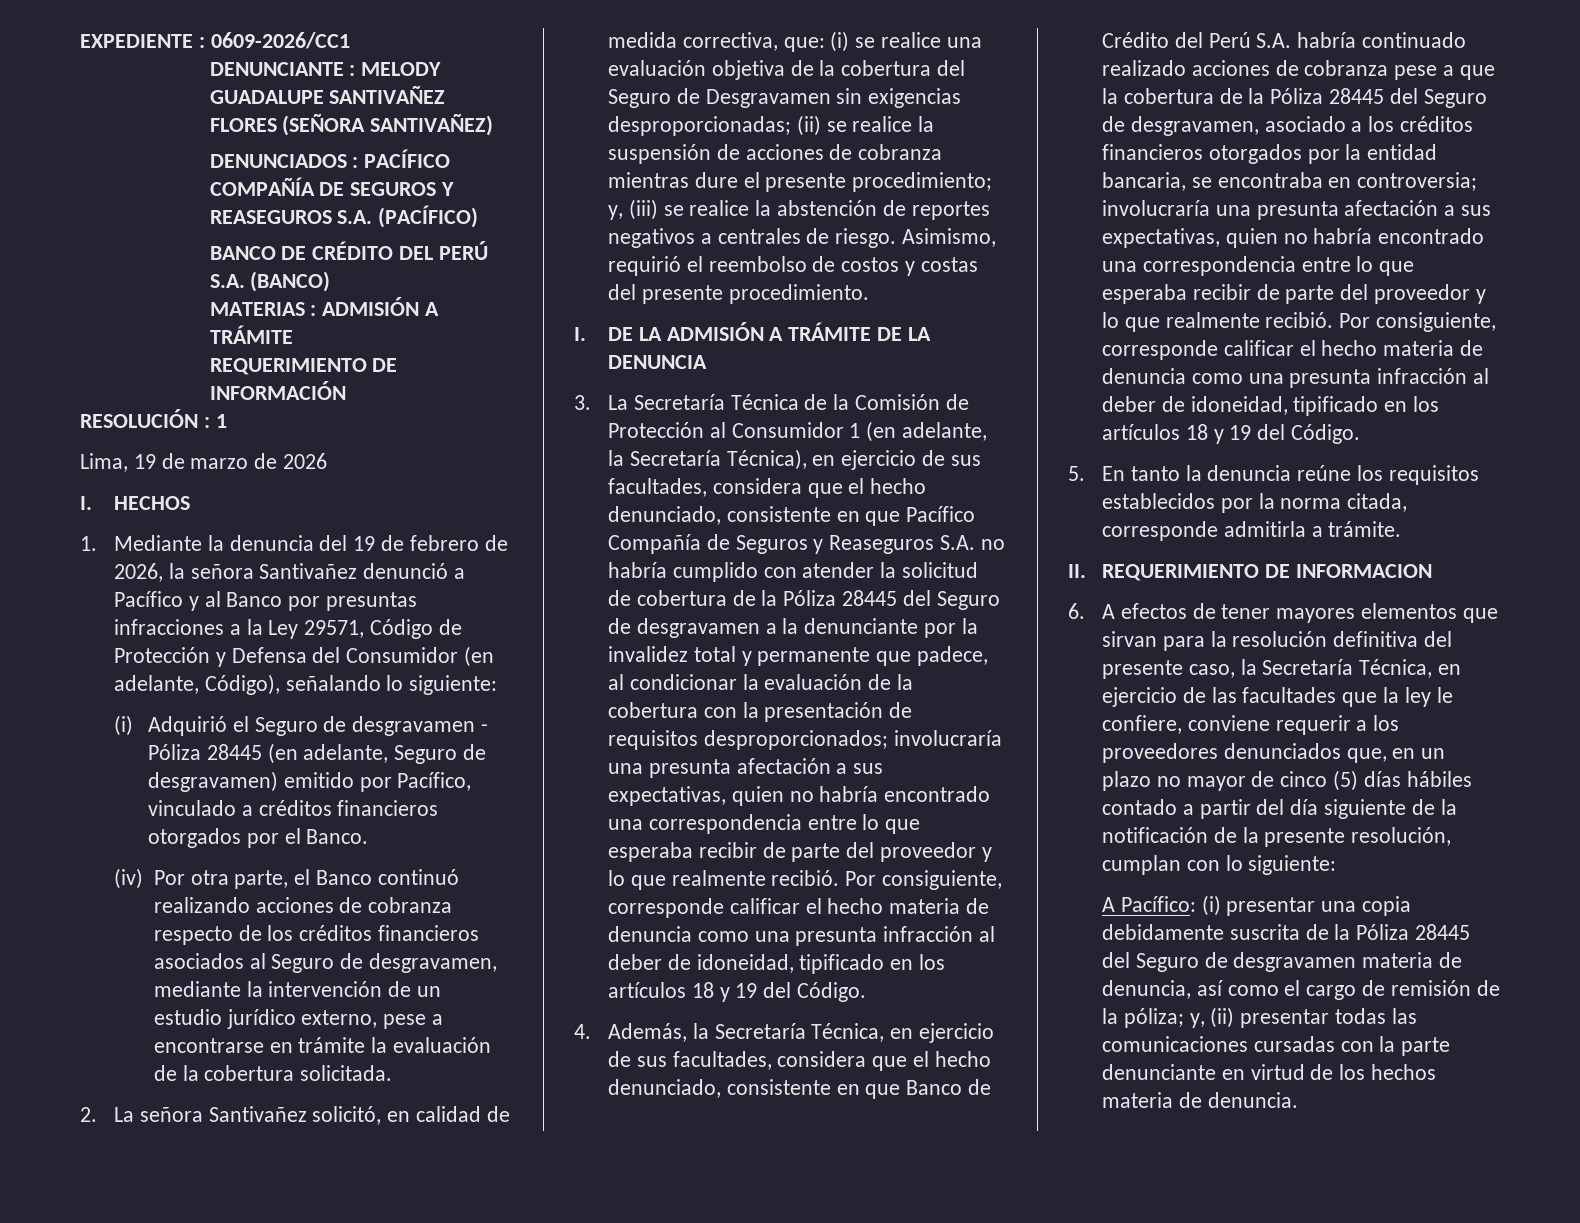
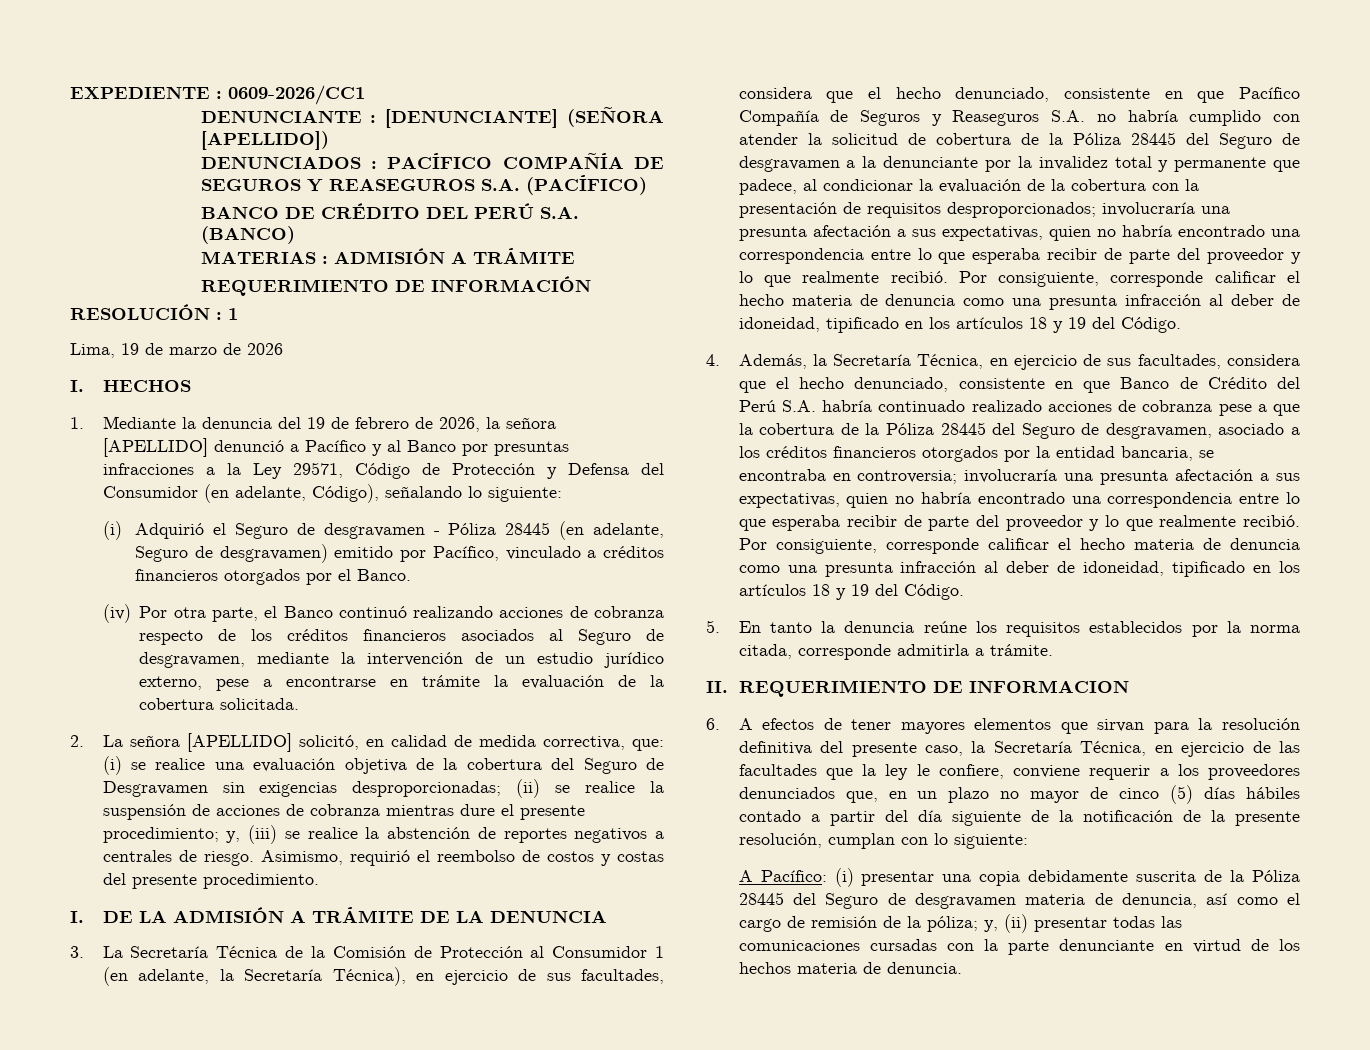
- DENUNCIANTE : MELODY GUADALUPE SANTIVAÑEZ FLORES (SEÑORA SANTIVAÑEZ)
+ DENUNCIANTE : [DENUNCIANTE] (SEÑORA [APELLIDO])
- 1. Mediante la denuncia del 19 de febrero de 2026, la señora Santivañez denunció a Pacífico y al Banco por presuntas infracciones a la Ley 29571, Código de Protección y Defensa del Consumidor (en adelante, Código), señalando lo siguiente:
+ 1. Mediante la denuncia del 19 de febrero de 2026, la señora [APELLIDO] denunció a Pacífico y al Banco por presuntas infracciones a la Ley 29571, Código de Protección y Defensa del Consumidor (en adelante, Código), señalando lo siguiente:
- 2. La señora Santivañez solicitó, en calidad de medida correctiva, que: (i) se realice una evaluación objetiva de la cobertura del Seguro de Desgravamen sin exigencias desproporcionadas; (ii) se realice la suspensión de acciones de cobranza mientras dure el presente procedimiento; y, (iii) se realice la abstención de reportes negativos a centrales de riesgo.
+ 2. La señora [APELLIDO] solicitó, en calidad de medida correctiva, que: (i) se realice una evaluación objetiva de la cobertura del Seguro de Desgravamen sin exigencias desproporcionadas; (ii) se realice la suspensión de acciones de cobranza mientras dure el presente procedimiento; y, (iii) se realice la abstención de reportes negativos a centrales de riesgo.

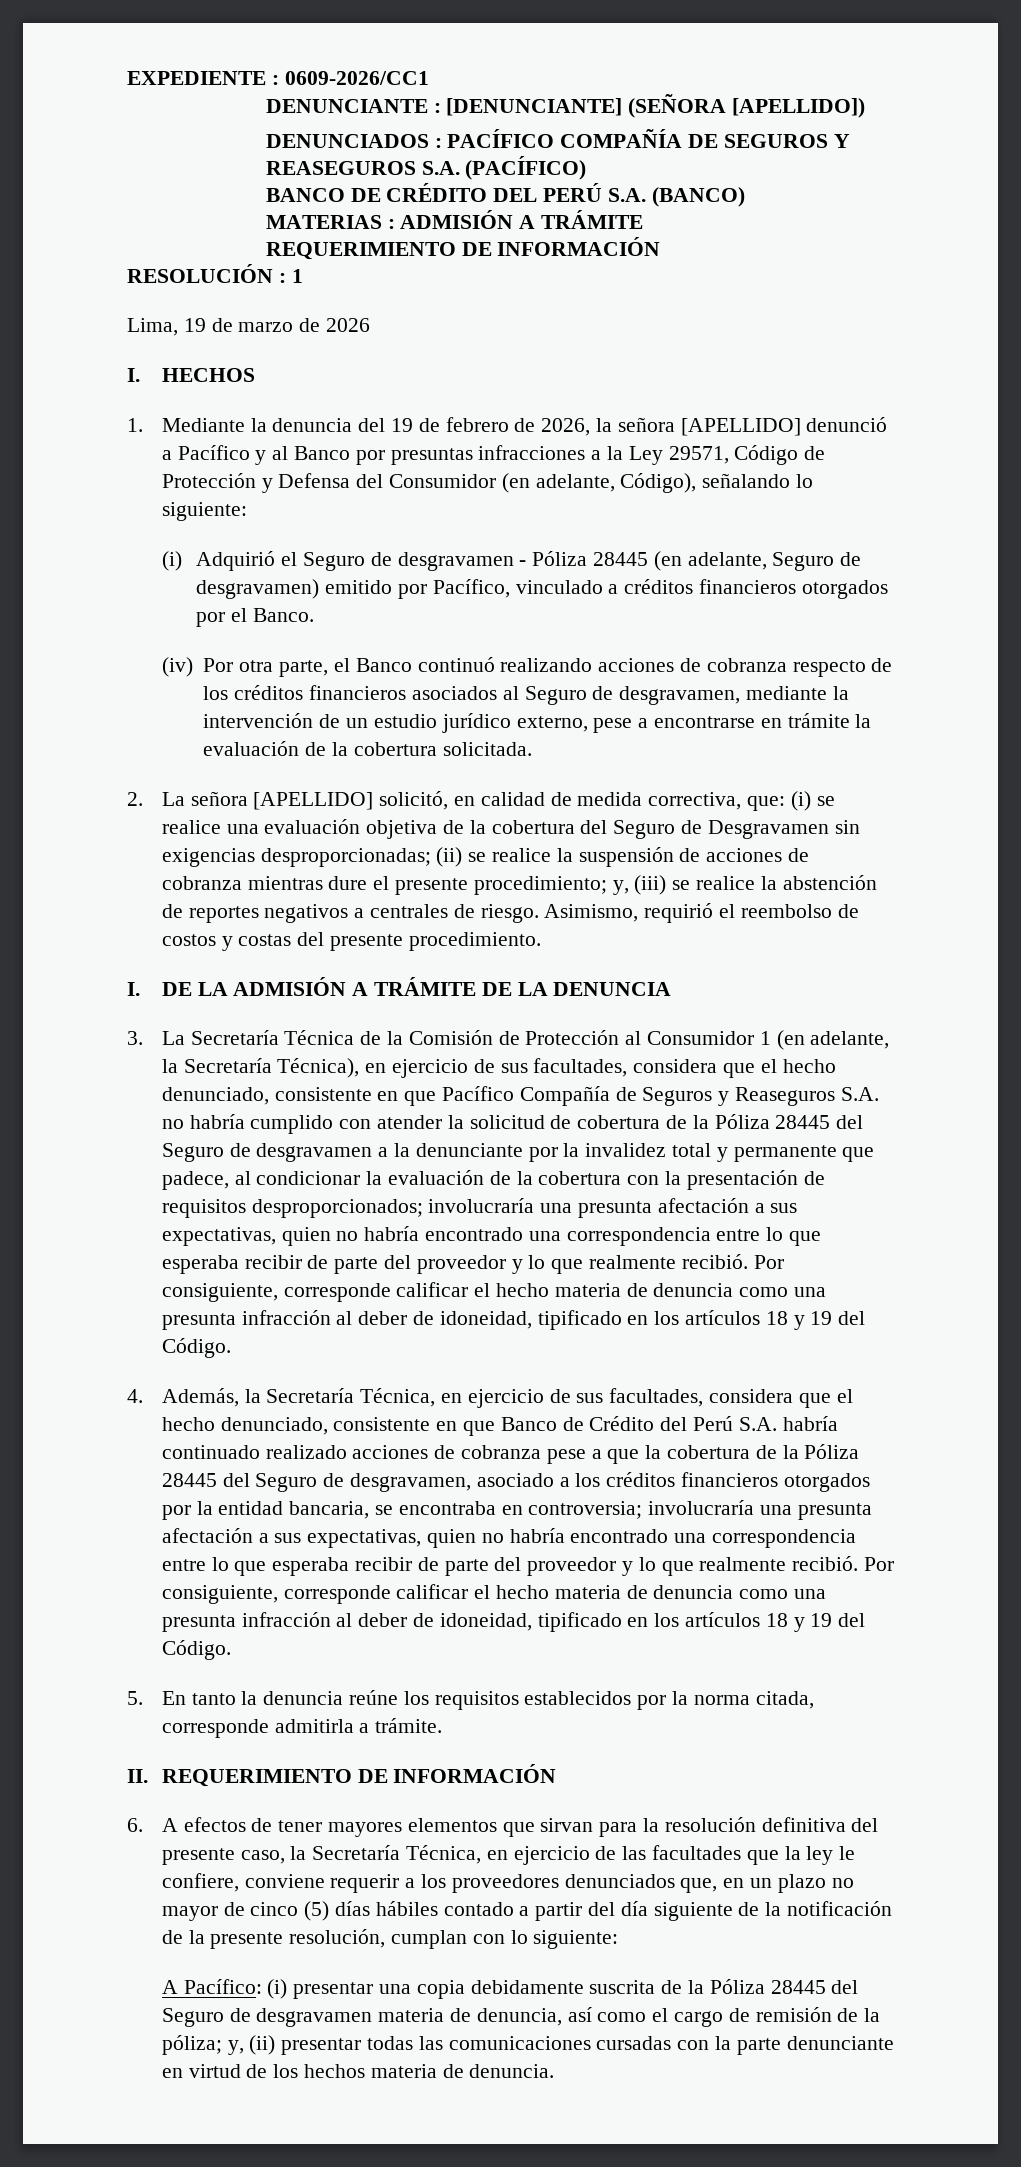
- II. REQUERIMIENTO DE INFORMACION
+ II. REQUERIMIENTO DE INFORMACIÓN

